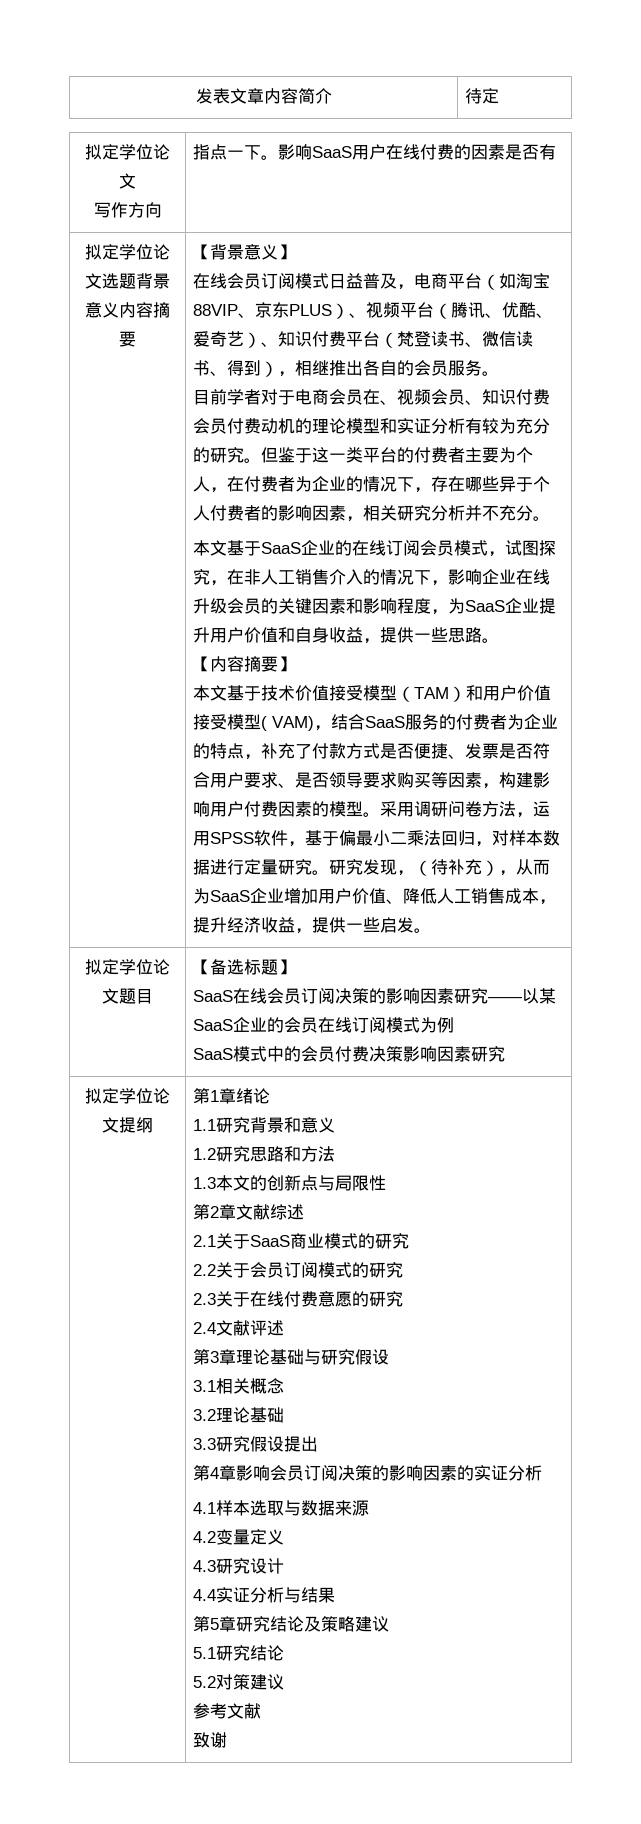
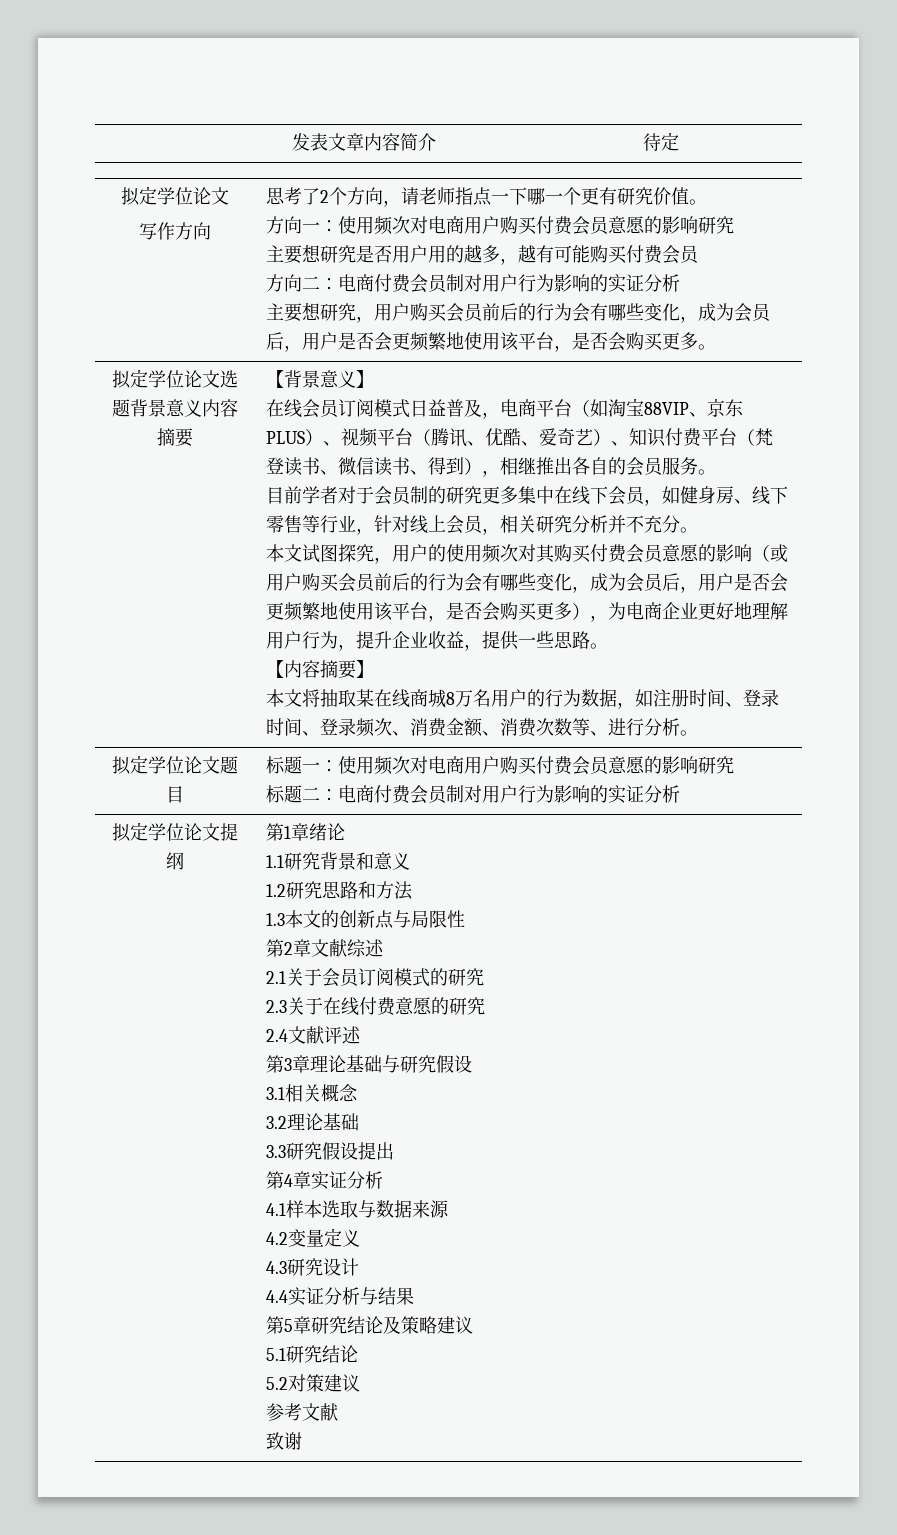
- 指点一下。影响SaaS用户在线付费的因素是否有
+ 思考了2个方向，请老师指点一下哪一个更有研究价值。
+ 方向一：使用频次对电商用户购买付费会员意愿的影响研究
+ 主要想研究是否用户用的越多，越有可能购买付费会员
+ 方向二：电商付费会员制对用户行为影响的实证分析
+ 主要想研究，用户购买会员前后的行为会有哪些变化，成为会员后，用户是否会更频繁地使用该平台，是否会购买更多。
- 目前学者对于电商会员在、视频会员、知识付费会员付费动机的理论模型和实证分析有较为充分的研究。但鉴于这一类平台的付费者主要为个人，在付费者为企业的情况下，存在哪些异于个人付费者的影响因素，相关研究分析并不充分。
+ 目前学者对于会员制的研究更多集中在线下会员，如健身房、线下零售等行业，针对线上会员，相关研究分析并不充分。
- 本文基于SaaS企业的在线订阅会员模式，试图探究，在非人工销售介入的情况下，影响企业在线升级会员的关键因素和影响程度，为SaaS企业提升用户价值和自身收益，提供一些思路。
+ 本文试图探究，用户的使用频次对其购买付费会员意愿的影响（或用户购买会员前后的行为会有哪些变化，成为会员后，用户是否会更频繁地使用该平台，是否会购买更多），为电商企业更好地理解用户行为，提升企业收益，提供一些思路。
- 本文基于技术价值接受模型（TAM）和用户价值接受模型( VAM)，结合SaaS服务的付费者为企业的特点，补充了付款方式是否便捷、发票是否符合用户要求、是否领导要求购买等因素，构建影响用户付费因素的模型。采用调研问卷方法，运用SPSS软件，基于偏最小二乘法回归，对样本数据进行定量研究。研究发现，（待补充），从而为SaaS企业增加用户价值、降低人工销售成本，提升经济收益，提供一些启发。
+ 本文将抽取某在线商城8万名用户的行为数据，如注册时间、登录时间、登录频次、消费金额、消费次数等、进行分析。
- 拟定学位论文题目 | 【备选标题】
- SaaS在线会员订阅决策的影响因素研究——以某SaaS企业的会员在线订阅模式为例
- SaaS模式中的会员付费决策影响因素研究
+ 拟定学位论文题目 | 标题一：使用频次对电商用户购买付费会员意愿的影响研究
+ 标题二：电商付费会员制对用户行为影响的实证分析
- 2.1关于SaaS商业模式的研究
- 2.2关于会员订阅模式的研究
+ 2.1关于会员订阅模式的研究
- 第4章影响会员订阅决策的影响因素的实证分析
+ 第4章实证分析

